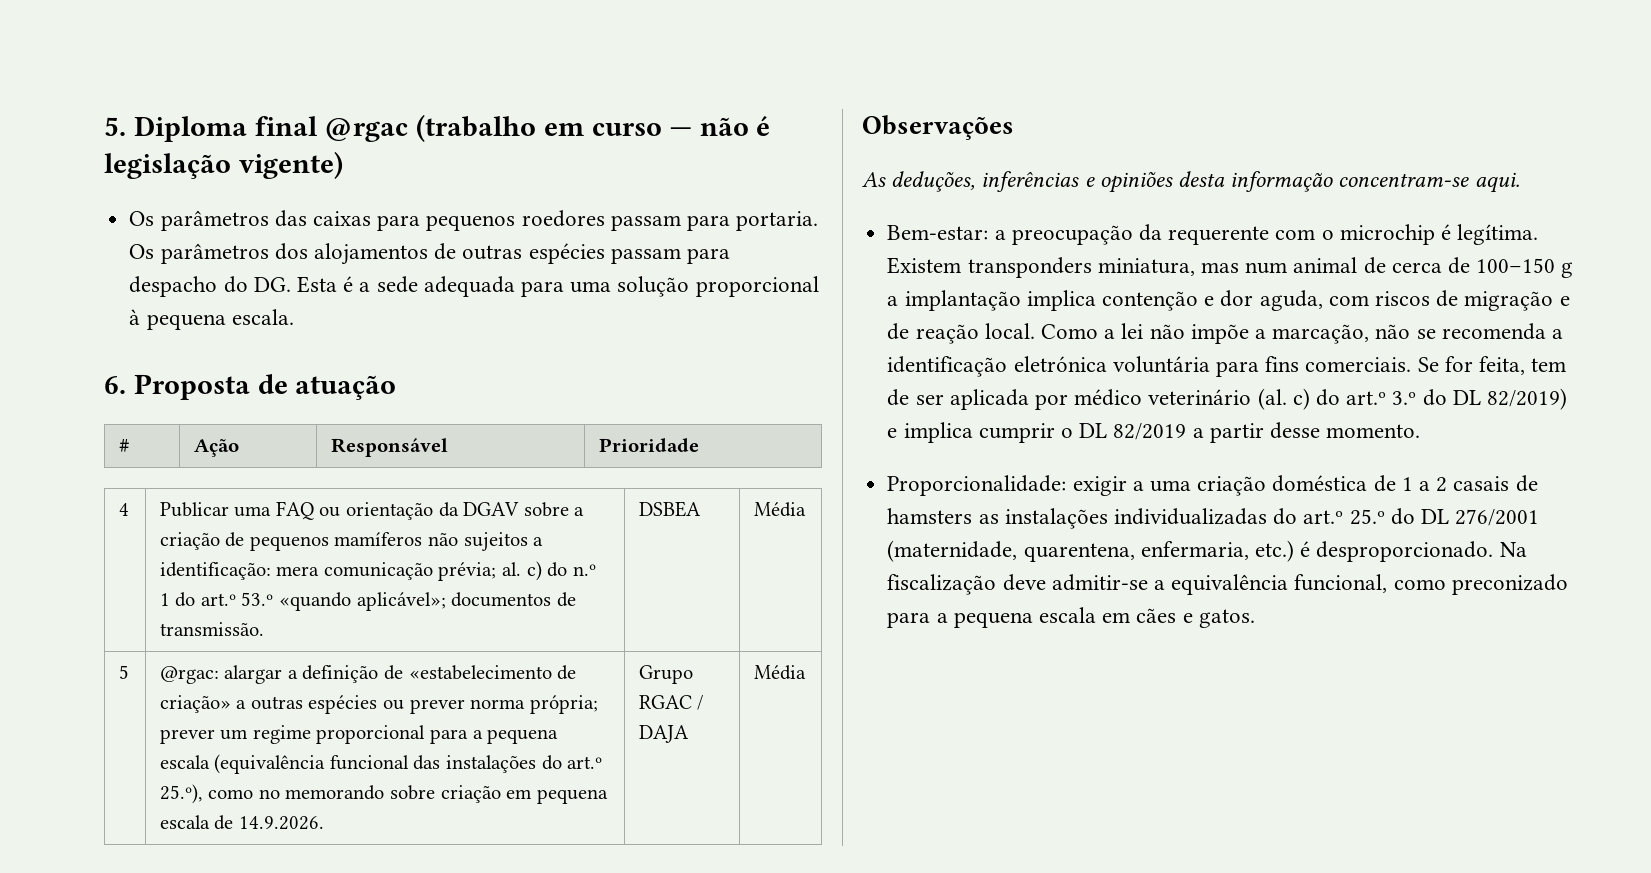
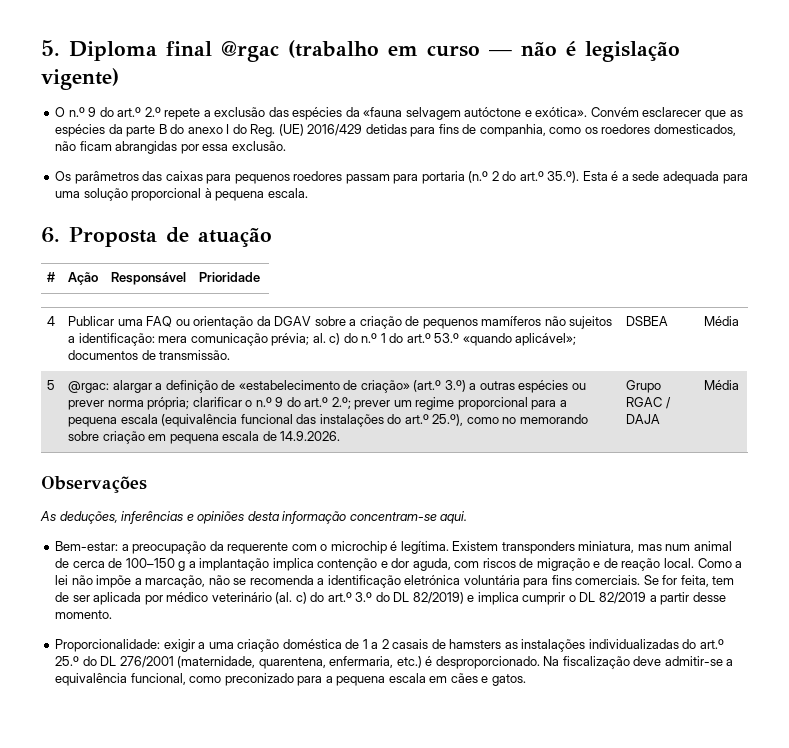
+ O n.º 9 do art.º 2.º repete a exclusão das espécies da «fauna selvagem autóctone e exótica». Convém esclarecer que as espécies da parte B do anexo I do Reg. (UE) 2016/429 detidas para fins de companhia, como os roedores domesticados, não ficam abrangidas por essa exclusão.
- Os parâmetros das caixas para pequenos roedores passam para portaria. Os parâmetros dos alojamentos de outras espécies passam para despacho do DG. Esta é a sede adequada para uma solução proporcional à pequena escala.
+ Os parâmetros das caixas para pequenos roedores passam para portaria (n.º 2 do art.º 35.º). Esta é a sede adequada para uma solução proporcional à pequena escala.
- @rgac: alargar a definição de «estabelecimento de criação» a outras espécies ou prever norma própria; prever um regime proporcional para a pequena escala (equivalência funcional das instalações do art.º 25.º), como no memorando sobre criação em pequena escala de 14.9.2026.
+ @rgac: alargar a definição de «estabelecimento de criação» (art.º 3.º) a outras espécies ou prever norma própria; clarificar o n.º 9 do art.º 2.º; prever um regime proporcional para a pequena escala (equivalência funcional das instalações do art.º 25.º), como no memorando sobre criação em pequena escala de 14.9.2026.

